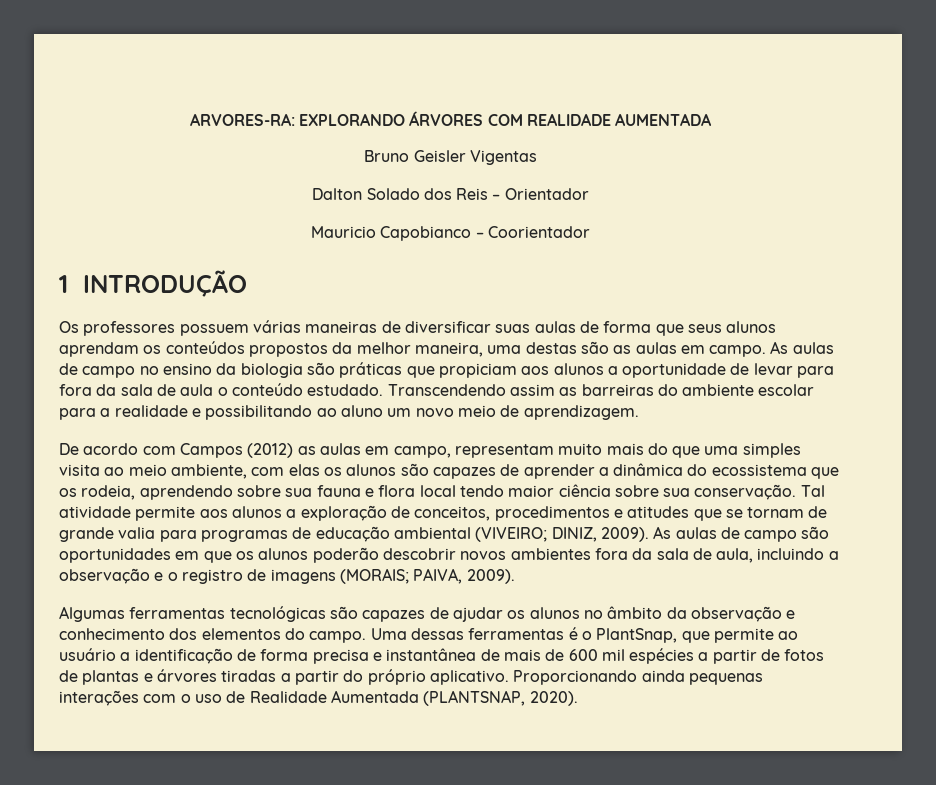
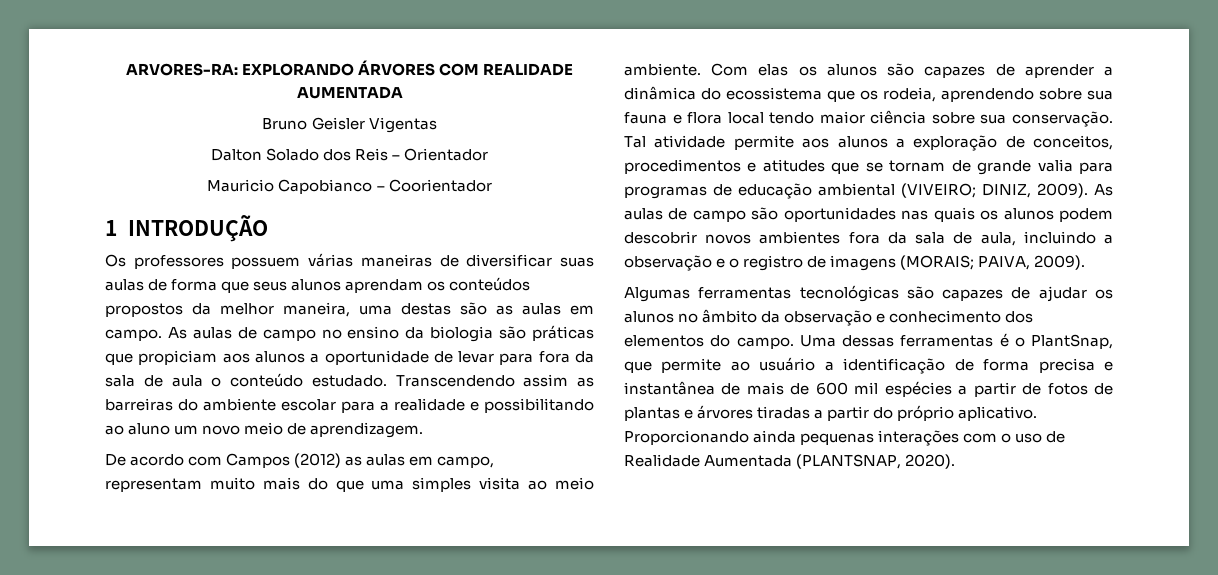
- De acordo com Campos (2012) as aulas em campo, representam muito mais do que uma simples visita ao meio ambiente, com elas os alunos são capazes de aprender a dinâmica do ecossistema que os rodeia, aprendendo sobre sua fauna e flora local tendo maior ciência sobre sua conservação.
+ De acordo com Campos (2012) as aulas em campo, representam muito mais do que uma simples visita ao meio ambiente. Com elas os alunos são capazes de aprender a dinâmica do ecossistema que os rodeia, aprendendo sobre sua fauna e flora local tendo maior ciência sobre sua conservação.
- As aulas de campo são oportunidades em que os alunos poderão descobrir novos ambientes fora da sala de aula, incluindo a observação e o registro de imagens (MORAIS; PAIVA, 2009).
+ As aulas de campo são oportunidades nas quais os alunos podem descobrir novos ambientes fora da sala de aula, incluindo a observação e o registro de imagens (MORAIS; PAIVA, 2009).

